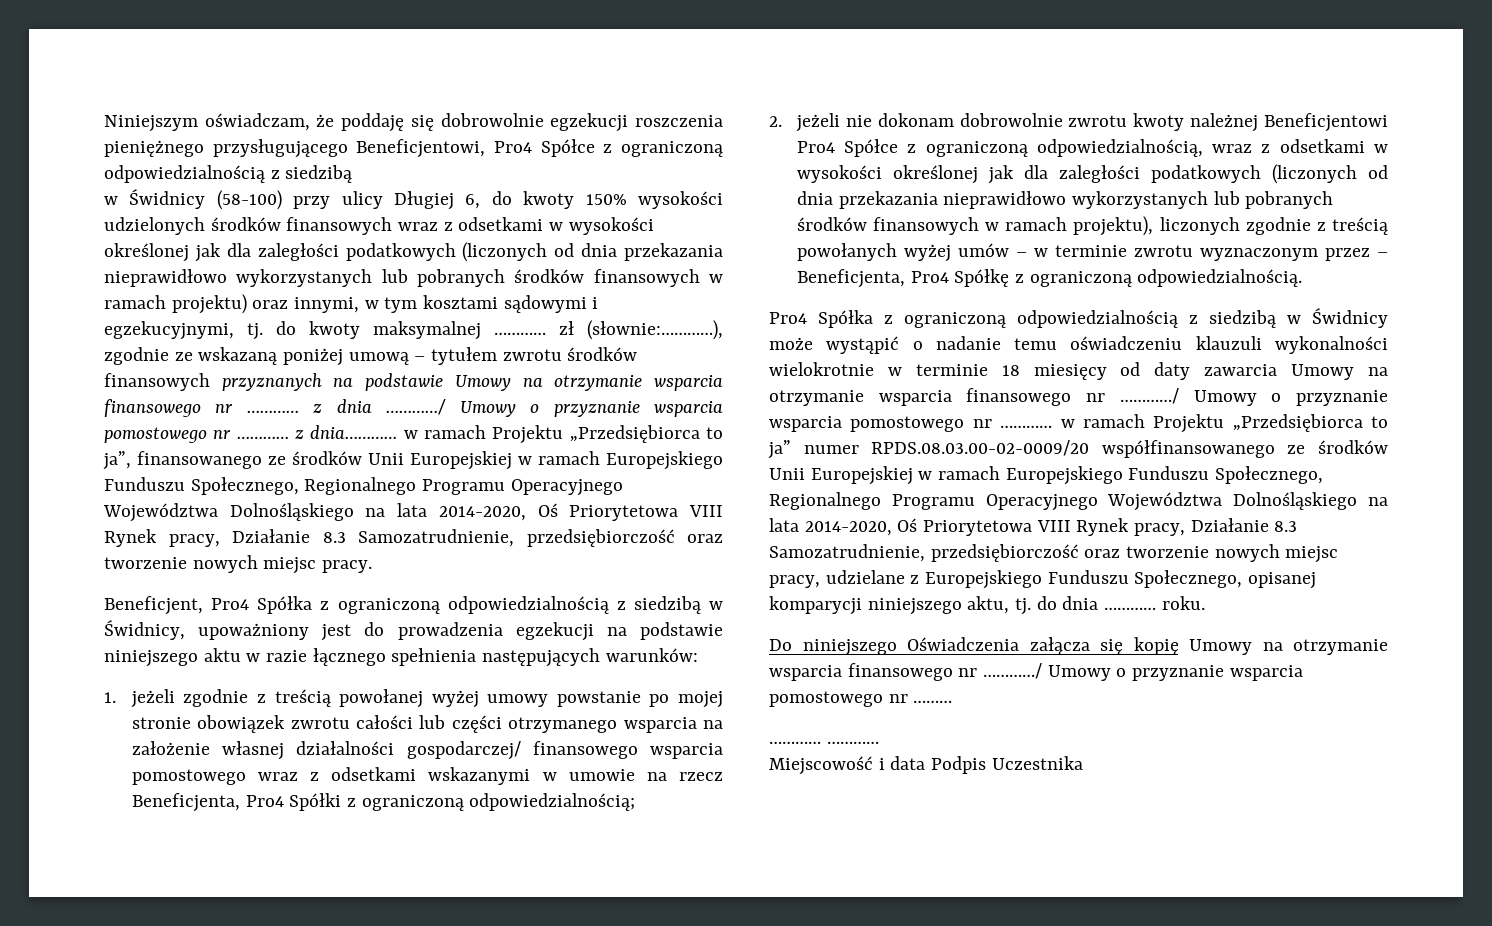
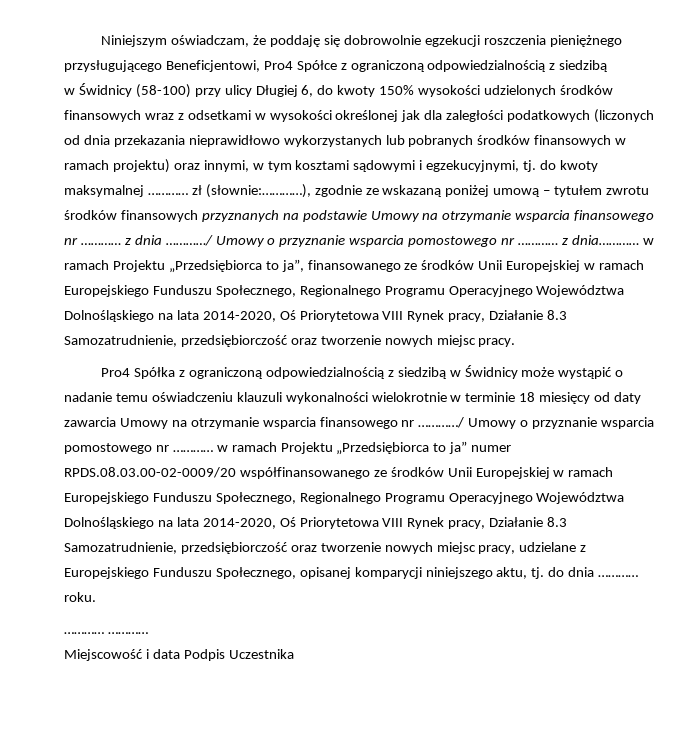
- Beneficjent, Pro4 Spółka z ograniczoną odpowiedzialnością z siedzibą w Świdnicy, upoważniony jest do prowadzenia egzekucji na podstawie niniejszego aktu w razie łącznego spełnienia następujących warunków:
- 1. jeżeli zgodnie z treścią powołanej wyżej umowy powstanie po mojej stronie obowiązek zwrotu całości lub części otrzymanego wsparcia na założenie własnej działalności gospodarczej/ finansowego wsparcia pomostowego wraz z odsetkami wskazanymi w umowie na rzecz Beneficjenta, Pro4 Spółki z ograniczoną odpowiedzialnością;
- 2. jeżeli nie dokonam dobrowolnie zwrotu kwoty należnej Beneficjentowi Pro4 Spółce z ograniczoną odpowiedzialnością, wraz z odsetkami w wysokości określonej jak dla zaległości podatkowych (liczonych od dnia przekazania nieprawidłowo wykorzystanych lub pobranych środków finansowych w ramach projektu), liczonych zgodnie z treścią powołanych wyżej umów – w terminie zwrotu wyznaczonym przez – Beneficjenta, Pro4 Spółkę z ograniczoną odpowiedzialnością.
- Do niniejszego Oświadczenia załącza się kopię Umowy na otrzymanie wsparcia finansowego nr …………/ Umowy o przyznanie wsparcia pomostowego nr ………

